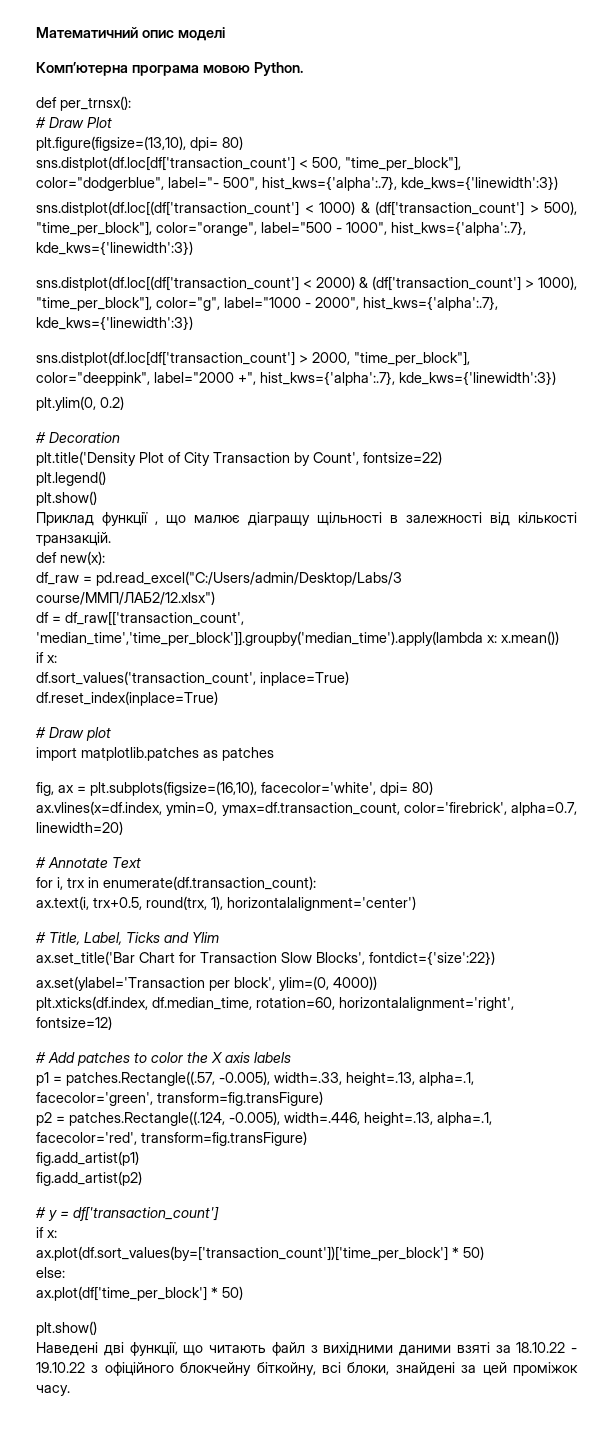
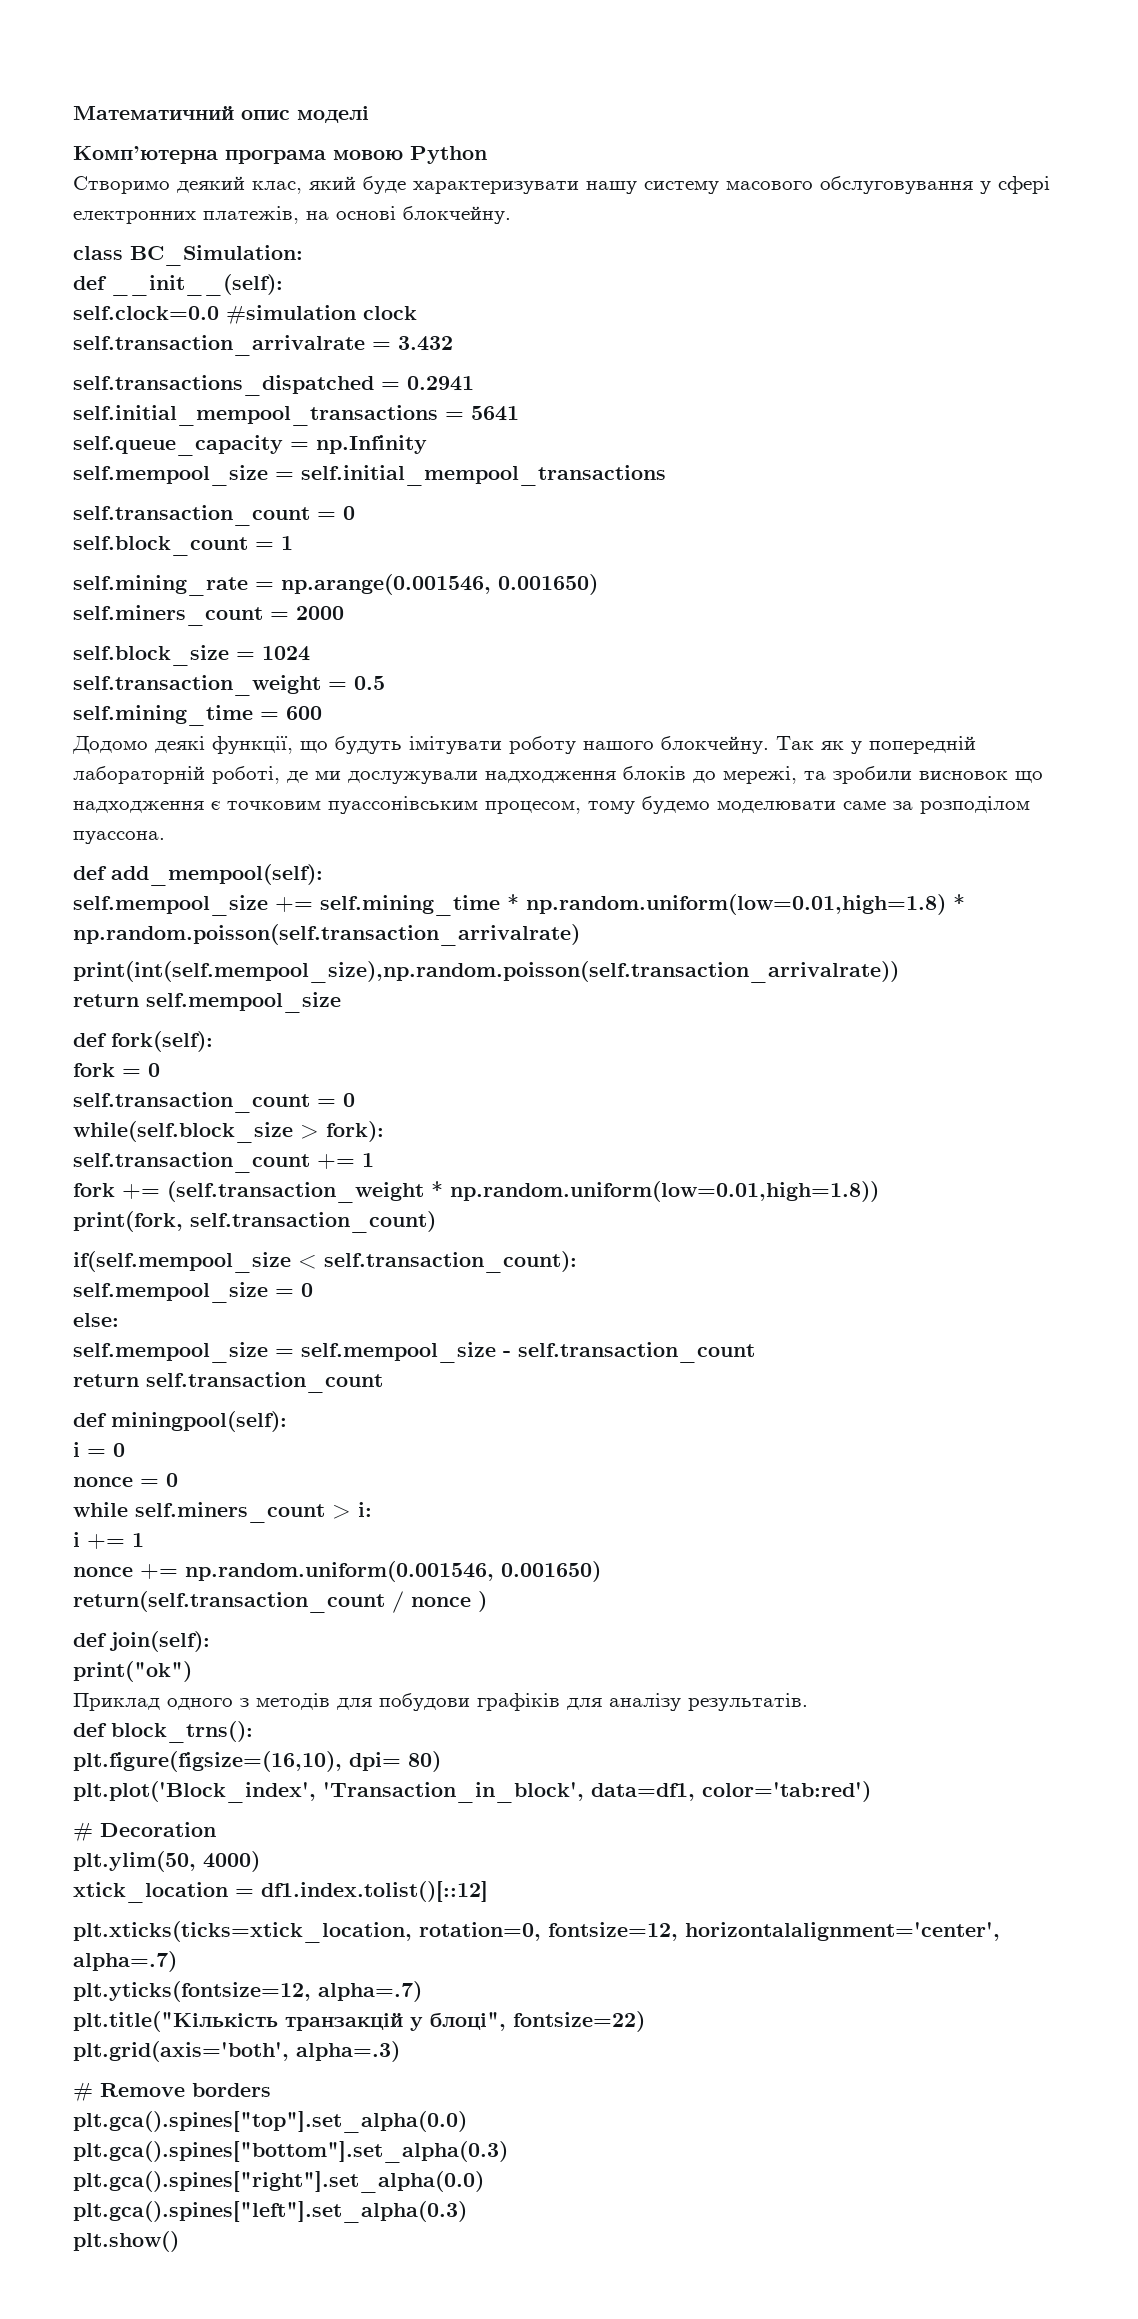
- Комп’ютерна програма мовою Python.
- def per_trnsx():
- # Draw Plot
- plt.figure(figsize=(13,10), dpi= 80)
- sns.distplot(df.loc[df['transaction_count'] < 500, "time_per_block"], color="dodgerblue", label="- 500", hist_kws={'alpha':.7}, kde_kws={'linewidth':3})
- sns.distplot(df.loc[(df['transaction_count'] < 1000) & (df['transaction_count'] > 500), "time_per_block"], color="orange", label="500 - 1000", hist_kws={'alpha':.7}, kde_kws={'linewidth':3})
- sns.distplot(df.loc[(df['transaction_count'] < 2000) & (df['transaction_count'] > 1000), "time_per_block"], color="g", label="1000 - 2000", hist_kws={'alpha':.7}, kde_kws={'linewidth':3})
- sns.distplot(df.loc[df['transaction_count'] > 2000, "time_per_block"], color="deeppink", label="2000 +", hist_kws={'alpha':.7}, kde_kws={'linewidth':3})
- plt.ylim(0, 0.2)
+ Комп’ютерна програма мовою Python
+ Створимо деякий клас, який буде характеризувати нашу систему масового обслуговування у сфері електронних платежів, на основі блокчейну.
+ class BC_Simulation:
+ def __init__(self):
+ self.clock=0.0 #simulation clock
+ self.transaction_arrivalrate = 3.432
+ self.transactions_dispatched = 0.2941
+ self.initial_mempool_transactions = 5641
+ self.queue_capacity = np.Infinity
+ self.mempool_size = self.initial_mempool_transactions
+ self.transaction_count = 0
+ self.block_count = 1
+ self.mining_rate = np.arange(0.001546, 0.001650)
+ self.miners_count = 2000
+ self.block_size = 1024
+ self.transaction_weight = 0.5
+ self.mining_time = 600
+ Додомо деякі функції, що будуть імітувати роботу нашого блокчейну. Так як у попередній лабораторній роботі, де ми дослужували надходження блоків до мережі, та зробили висновок що надходження є точковим пуассонівським процесом, тому будемо моделювати саме за розподілом пуассона.
+ def add_mempool(self):
+ self.mempool_size += self.mining_time * np.random.uniform(low=0.01,high=1.8) * np.random.poisson(self.transaction_arrivalrate)
+ print(int(self.mempool_size),np.random.poisson(self.transaction_arrivalrate))
+ return self.mempool_size
+ def fork(self):
+ fork = 0
+ self.transaction_count = 0
+ while(self.block_size > fork):
+ self.transaction_count += 1
+ fork += (self.transaction_weight * np.random.uniform(low=0.01,high=1.8))
+ print(fork, self.transaction_count)
+ if(self.mempool_size < self.transaction_count):
+ self.mempool_size = 0
+ else:
+ self.mempool_size = self.mempool_size - self.transaction_count
+ return self.transaction_count
+ def miningpool(self):
+ i = 0
+ nonce = 0
+ while self.miners_count > i:
+ i += 1
+ nonce += np.random.uniform(0.001546, 0.001650)
+ return(self.transaction_count / nonce )
+ def join(self):
+ print("ok")
+ Приклад одного з методів для побудови графіків для аналізу результатів.
+ def block_trns():
+ plt.figure(figsize=(16,10), dpi= 80)
+ plt.plot('Block_index', 'Transaction_in_block', data=df1, color='tab:red')
  # Decoration
- plt.title('Density Plot of City Transaction by Count', fontsize=22)
- plt.legend()
+ plt.ylim(50, 4000)
+ xtick_location = df1.index.tolist()[::12]
+ plt.xticks(ticks=xtick_location, rotation=0, fontsize=12, horizontalalignment='center', alpha=.7)
+ plt.yticks(fontsize=12, alpha=.7)
+ plt.title("Кількість транзакцій у блоці", fontsize=22)
+ plt.grid(axis='both', alpha=.3)
+ # Remove borders
+ plt.gca().spines["top"].set_alpha(0.0)
+ plt.gca().spines["bottom"].set_alpha(0.3)
+ plt.gca().spines["right"].set_alpha(0.0)
+ plt.gca().spines["left"].set_alpha(0.3)
  plt.show()
- Приклад функції , що малює діагращу щільності в залежності від кількості транзакцій.
- def new(x):
- df_raw = pd.read_excel("C:/Users/admin/Desktop/Labs/3 course/ММП/ЛАБ2/12.xlsx")
- df = df_raw[['transaction_count', 'median_time','time_per_block']].groupby('median_time').apply(lambda x: x.mean())
- if x:
- df.sort_values('transaction_count', inplace=True)
- df.reset_index(inplace=True)
- # Draw plot
- import matplotlib.patches as patches
- fig, ax = plt.subplots(figsize=(16,10), facecolor='white', dpi= 80)
- ax.vlines(x=df.index, ymin=0, ymax=df.transaction_count, color='firebrick', alpha=0.7, linewidth=20)
- # Annotate Text
- for i, trx in enumerate(df.transaction_count):
- ax.text(i, trx+0.5, round(trx, 1), horizontalalignment='center')
- # Title, Label, Ticks and Ylim
- ax.set_title('Bar Chart for Transaction Slow Blocks', fontdict={'size':22})
- ax.set(ylabel='Transaction per block', ylim=(0, 4000))
- plt.xticks(df.index, df.median_time, rotation=60, horizontalalignment='right', fontsize=12)
- # Add patches to color the X axis labels
- p1 = patches.Rectangle((.57, -0.005), width=.33, height=.13, alpha=.1, facecolor='green', transform=fig.transFigure)
- p2 = patches.Rectangle((.124, -0.005), width=.446, height=.13, alpha=.1, facecolor='red', transform=fig.transFigure)
- fig.add_artist(p1)
- fig.add_artist(p2)
- # y = df['transaction_count']
- if x:
- ax.plot(df.sort_values(by=['transaction_count'])['time_per_block'] * 50)
- else:
- ax.plot(df['time_per_block'] * 50)
- plt.show()
- Наведені дві функції, що читають файл з вихідними даними взяті за 18.10.22 - 19.10.22 з офіційного блокчейну біткойну, всі блоки, знайдені за цей проміжок часу.

